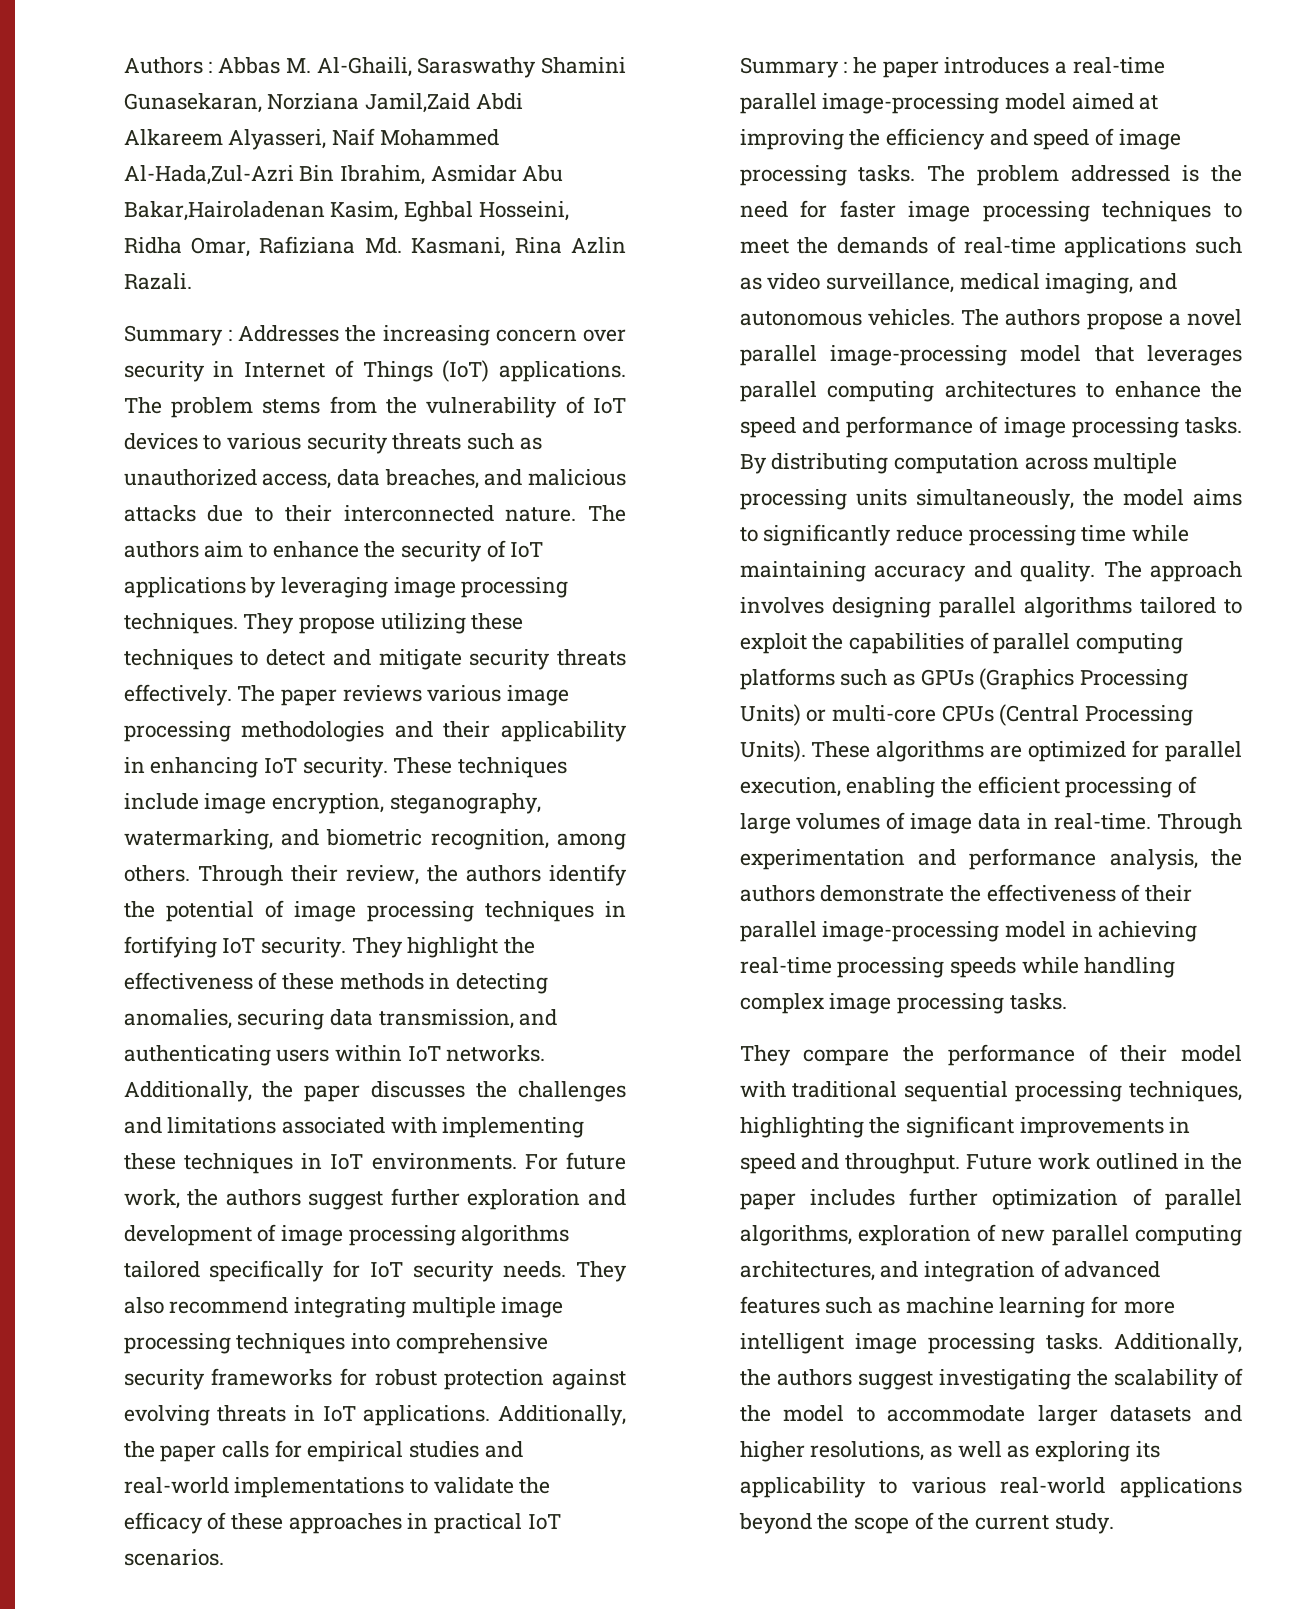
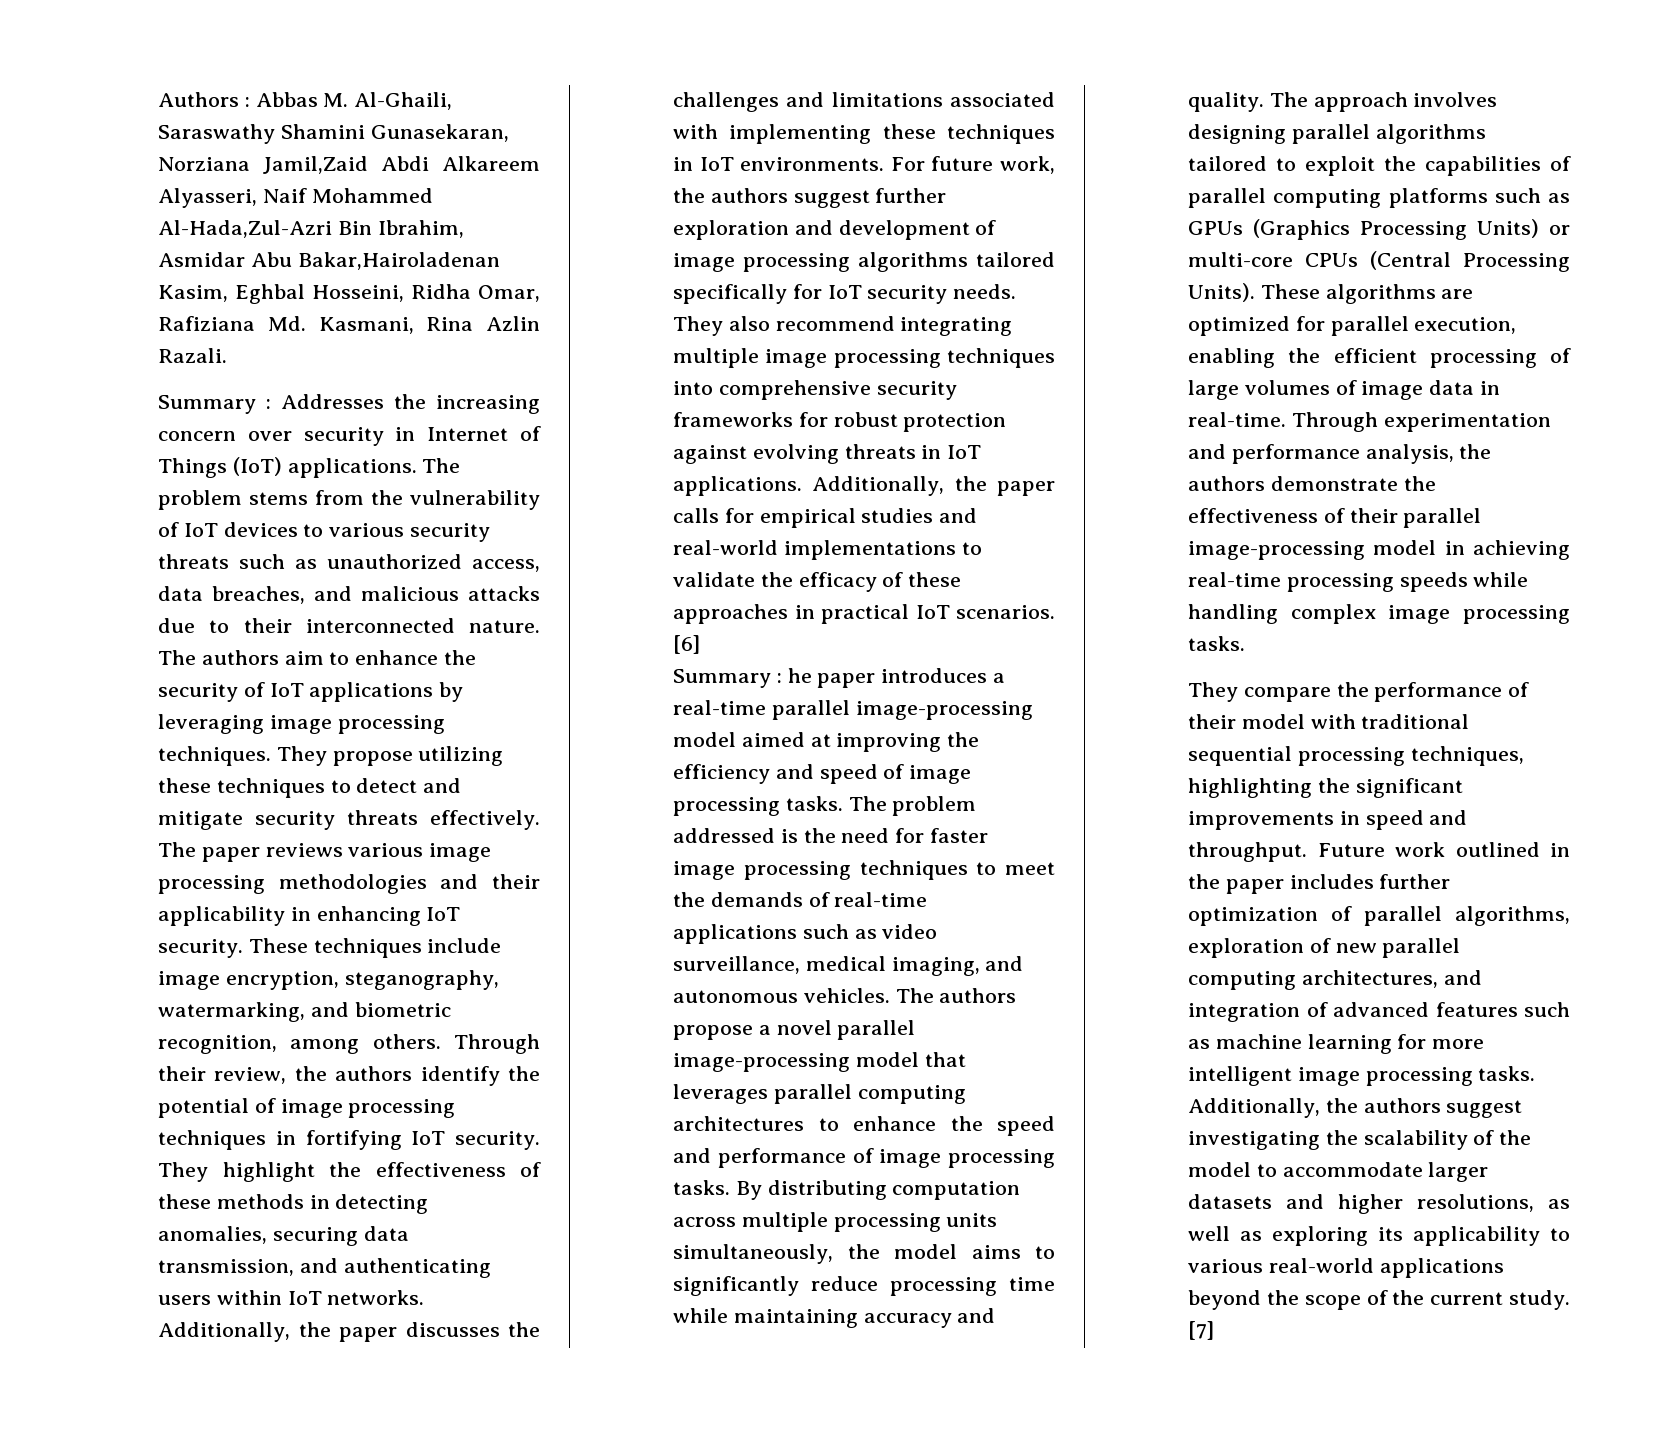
+ [6]
+ [7]

